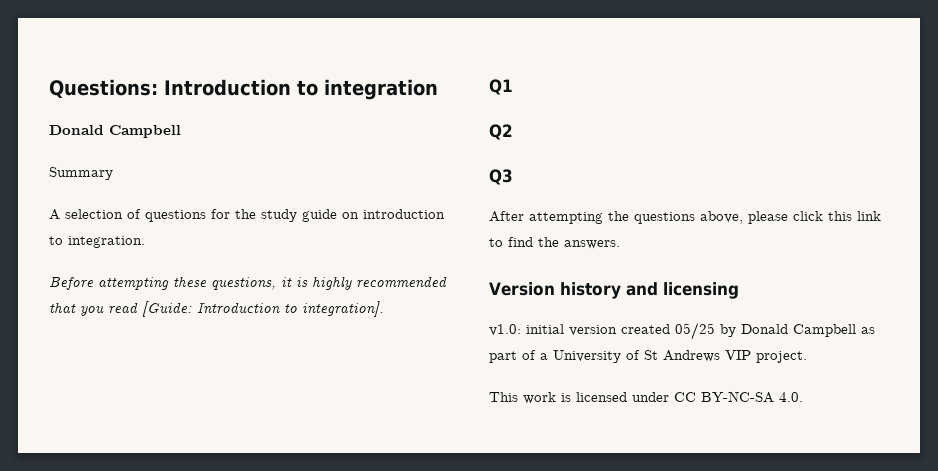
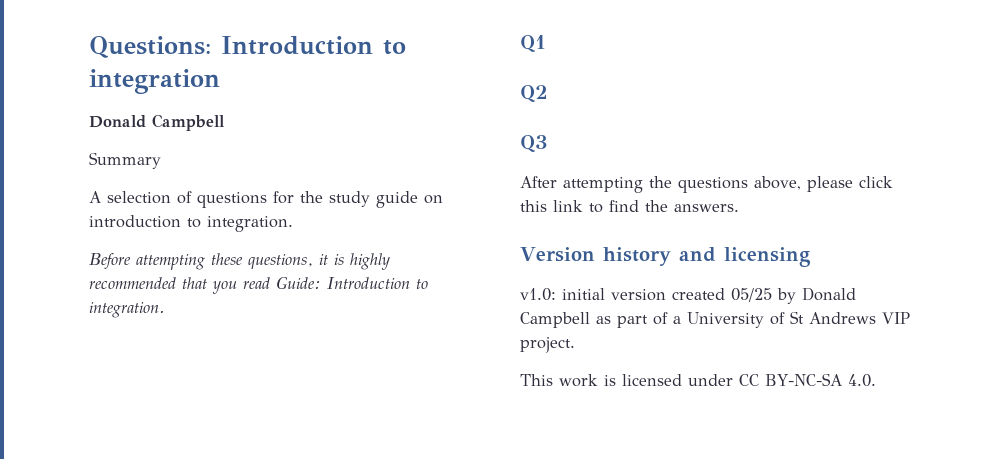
- Before attempting these questions, it is highly recommended that you read [Guide: Introduction to integration].
+ Before attempting these questions, it is highly recommended that you read Guide: Introduction to integration.

